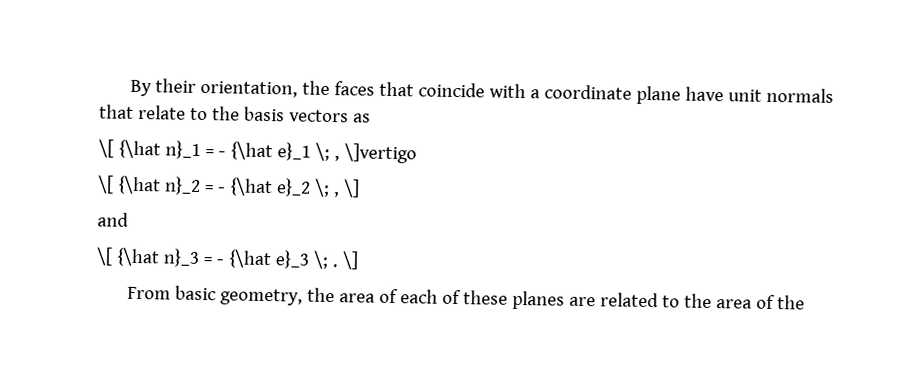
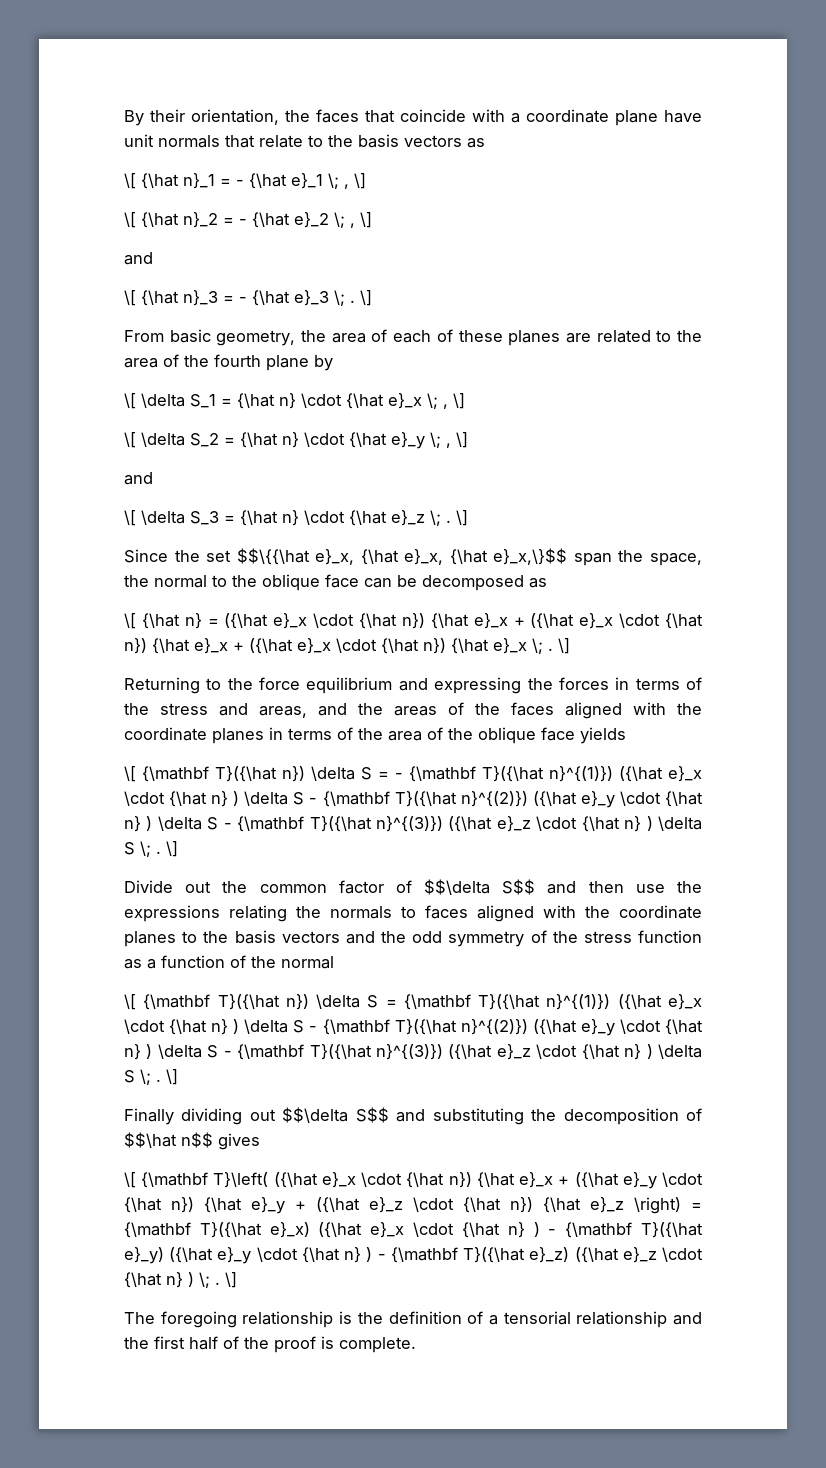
- \[ {\hat n}_1 = - {\hat e}_1 \; , \]vertigo
+ \[ {\hat n}_1 = - {\hat e}_1 \; , \]
- From basic geometry, the area of each of these planes are related to the area of the
+ From basic geometry, the area of each of these planes are related to the area of the fourth plane by
+ \[ \delta S_1 = {\hat n} \cdot {\hat e}_x \; , \]
+ \[ \delta S_2 = {\hat n} \cdot {\hat e}_y \; , \]
+ and
+ \[ \delta S_3 = {\hat n} \cdot {\hat e}_z \; . \]
+ Since the set $$\{{\hat e}_x, {\hat e}_x, {\hat e}_x,\}$$ span the space, the normal to the oblique face can be decomposed as
+ \[ {\hat n} = ({\hat e}_x \cdot {\hat n}) {\hat e}_x + ({\hat e}_x \cdot {\hat n}) {\hat e}_x + ({\hat e}_x \cdot {\hat n}) {\hat e}_x \; . \]
+ Returning to the force equilibrium and expressing the forces in terms of the stress and areas, and the areas of the faces aligned with the coordinate planes in terms of the area of the oblique face yields
+ \[ {\mathbf T}({\hat n}) \delta S = - {\mathbf T}({\hat n}^{(1)}) ({\hat e}_x \cdot {\hat n} ) \delta S - {\mathbf T}({\hat n}^{(2)}) ({\hat e}_y \cdot {\hat n} ) \delta S - {\mathbf T}({\hat n}^{(3)}) ({\hat e}_z \cdot {\hat n} ) \delta S \; . \]
+ Divide out the common factor of $$\delta S$$ and then use the expressions relating the normals to faces aligned with the coordinate planes to the basis vectors and the odd symmetry of the stress function as a function of the normal
+ \[ {\mathbf T}({\hat n}) \delta S = {\mathbf T}({\hat n}^{(1)}) ({\hat e}_x \cdot {\hat n} ) \delta S - {\mathbf T}({\hat n}^{(2)}) ({\hat e}_y \cdot {\hat n} ) \delta S - {\mathbf T}({\hat n}^{(3)}) ({\hat e}_z \cdot {\hat n} ) \delta S \; . \]
+ Finally dividing out $$\delta S$$ and substituting the decomposition of $$\hat n$$ gives
+ \[ {\mathbf T}\left( ({\hat e}_x \cdot {\hat n}) {\hat e}_x + ({\hat e}_y \cdot {\hat n}) {\hat e}_y + ({\hat e}_z \cdot {\hat n}) {\hat e}_z \right) = {\mathbf T}({\hat e}_x) ({\hat e}_x \cdot {\hat n} ) - {\mathbf T}({\hat e}_y) ({\hat e}_y \cdot {\hat n} ) - {\mathbf T}({\hat e}_z) ({\hat e}_z \cdot {\hat n} ) \; . \]
+ The foregoing relationship is the definition of a tensorial relationship and the first half of the proof is complete.

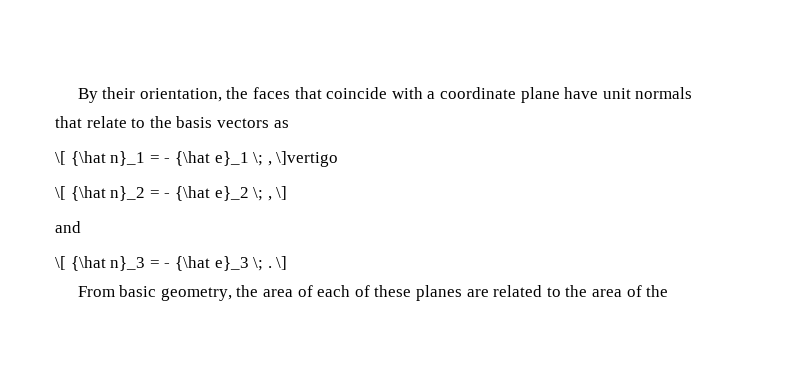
- \[ {\hat n}_1 = - {\hat e}_1 \; , \]
+ \[ {\hat n}_1 = - {\hat e}_1 \; , \]vertigo
- From basic geometry, the area of each of these planes are related to the area of the fourth plane by
- \[ \delta S_1 = {\hat n} \cdot {\hat e}_x \; , \]
- \[ \delta S_2 = {\hat n} \cdot {\hat e}_y \; , \]
- and
- \[ \delta S_3 = {\hat n} \cdot {\hat e}_z \; . \]
- Since the set $$\{{\hat e}_x, {\hat e}_x, {\hat e}_x,\}$$ span the space, the normal to the oblique face can be decomposed as
- \[ {\hat n} = ({\hat e}_x \cdot {\hat n}) {\hat e}_x + ({\hat e}_x \cdot {\hat n}) {\hat e}_x + ({\hat e}_x \cdot {\hat n}) {\hat e}_x \; . \]
- Returning to the force equilibrium and expressing the forces in terms of the stress and areas, and the areas of the faces aligned with the coordinate planes in terms of the area of the oblique face yields
- \[ {\mathbf T}({\hat n}) \delta S = - {\mathbf T}({\hat n}^{(1)}) ({\hat e}_x \cdot {\hat n} ) \delta S - {\mathbf T}({\hat n}^{(2)}) ({\hat e}_y \cdot {\hat n} ) \delta S - {\mathbf T}({\hat n}^{(3)}) ({\hat e}_z \cdot {\hat n} ) \delta S \; . \]
- Divide out the common factor of $$\delta S$$ and then use the expressions relating the normals to faces aligned with the coordinate planes to the basis vectors and the odd symmetry of the stress function as a function of the normal
- \[ {\mathbf T}({\hat n}) \delta S = {\mathbf T}({\hat n}^{(1)}) ({\hat e}_x \cdot {\hat n} ) \delta S - {\mathbf T}({\hat n}^{(2)}) ({\hat e}_y \cdot {\hat n} ) \delta S - {\mathbf T}({\hat n}^{(3)}) ({\hat e}_z \cdot {\hat n} ) \delta S \; . \]
- Finally dividing out $$\delta S$$ and substituting the decomposition of $$\hat n$$ gives
- \[ {\mathbf T}\left( ({\hat e}_x \cdot {\hat n}) {\hat e}_x + ({\hat e}_y \cdot {\hat n}) {\hat e}_y + ({\hat e}_z \cdot {\hat n}) {\hat e}_z \right) = {\mathbf T}({\hat e}_x) ({\hat e}_x \cdot {\hat n} ) - {\mathbf T}({\hat e}_y) ({\hat e}_y \cdot {\hat n} ) - {\mathbf T}({\hat e}_z) ({\hat e}_z \cdot {\hat n} ) \; . \]
- The foregoing relationship is the definition of a tensorial relationship and the first half of the proof is complete.
+ From basic geometry, the area of each of these planes are related to the area of the

